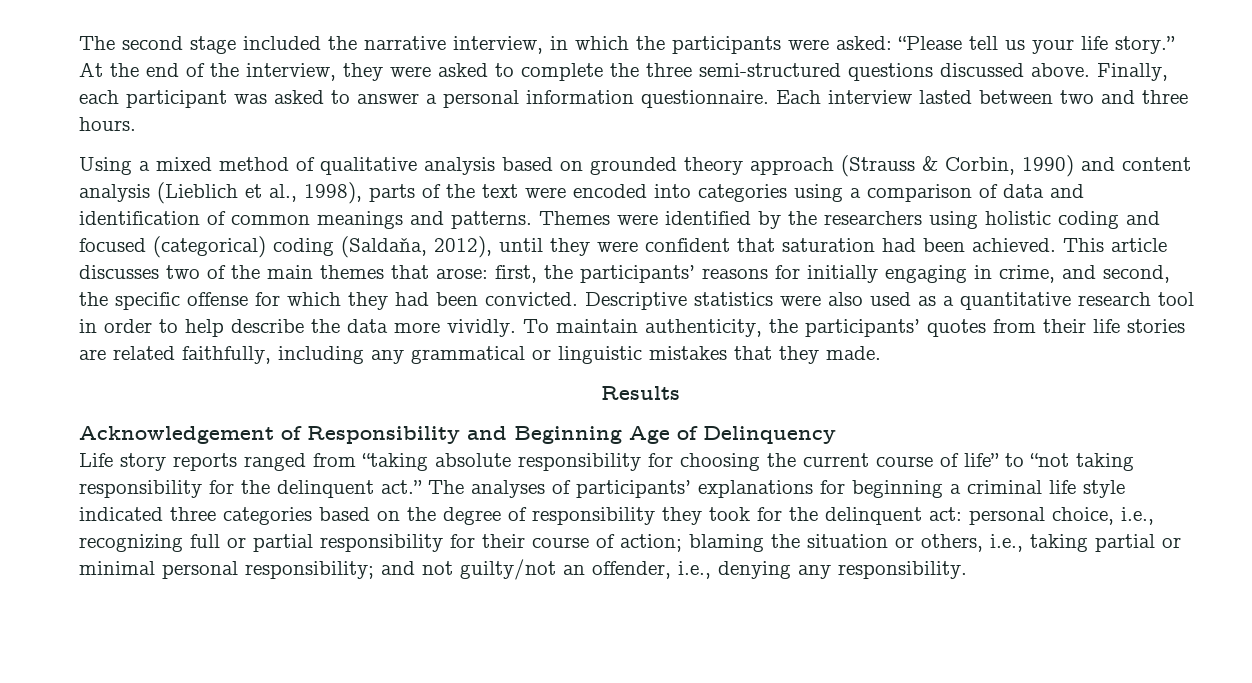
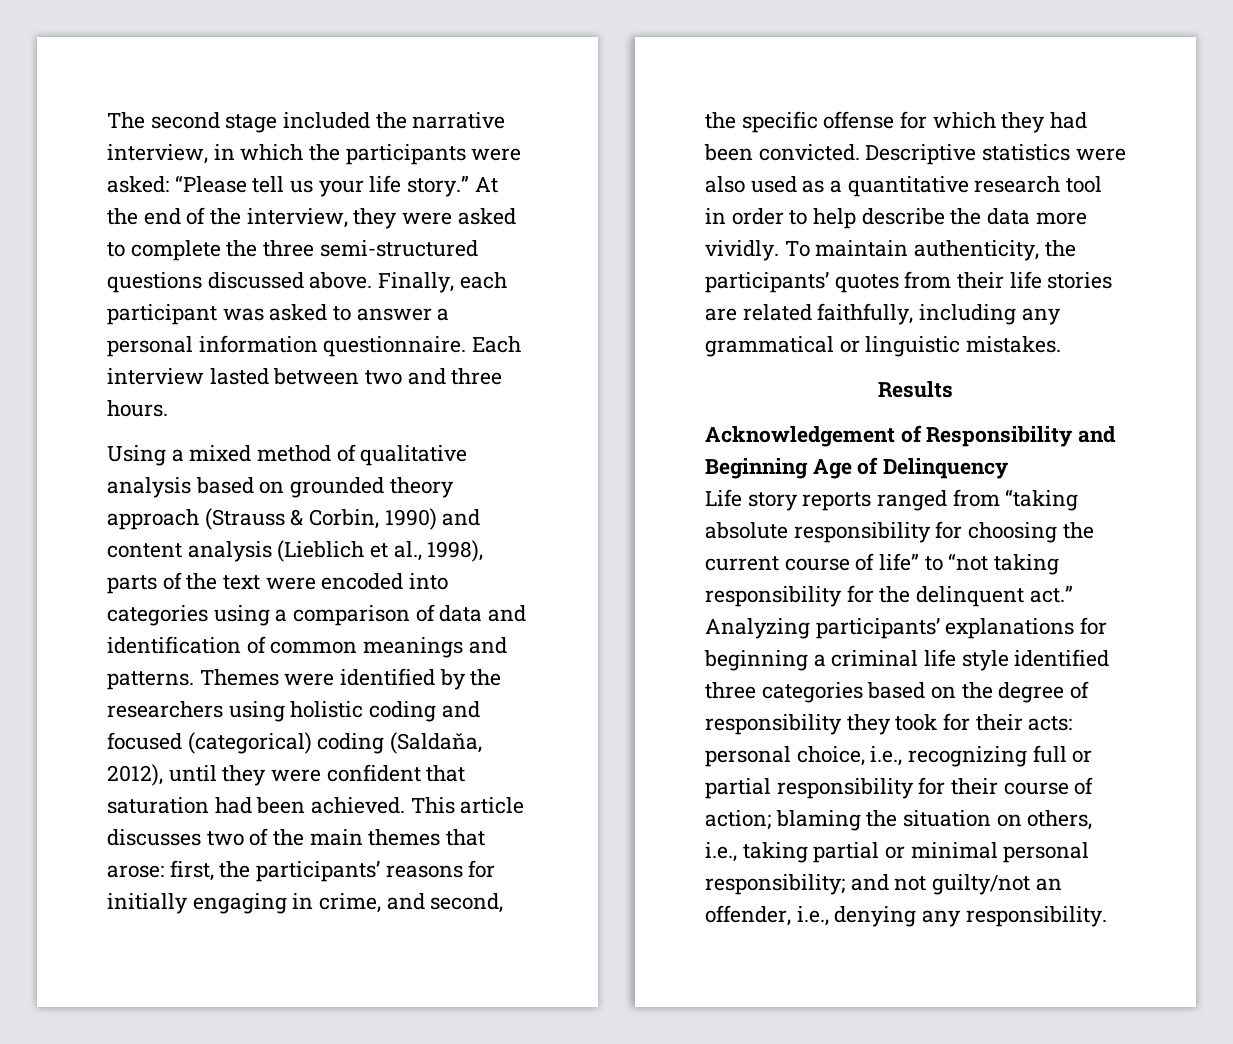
- To maintain authenticity, the participants’ quotes from their life stories are related faithfully, including any grammatical or linguistic mistakes that they made.
+ To maintain authenticity, the participants’ quotes from their life stories are related faithfully, including any grammatical or linguistic mistakes.
- The analyses of participants’ explanations for beginning a criminal life style indicated three categories based on the degree of responsibility they took for the delinquent act: personal choice, i.e., recognizing full or partial responsibility for their course of action; blaming the situation or others, i.e., taking partial or minimal personal responsibility; and not guilty/not an offender, i.e., denying any responsibility.
+ Analyzing participants’ explanations for beginning a criminal life style identified three categories based on the degree of responsibility they took for their acts: personal choice, i.e., recognizing full or partial responsibility for their course of action; blaming the situation on others, i.e., taking partial or minimal personal responsibility; and not guilty/not an offender, i.e., denying any responsibility.

